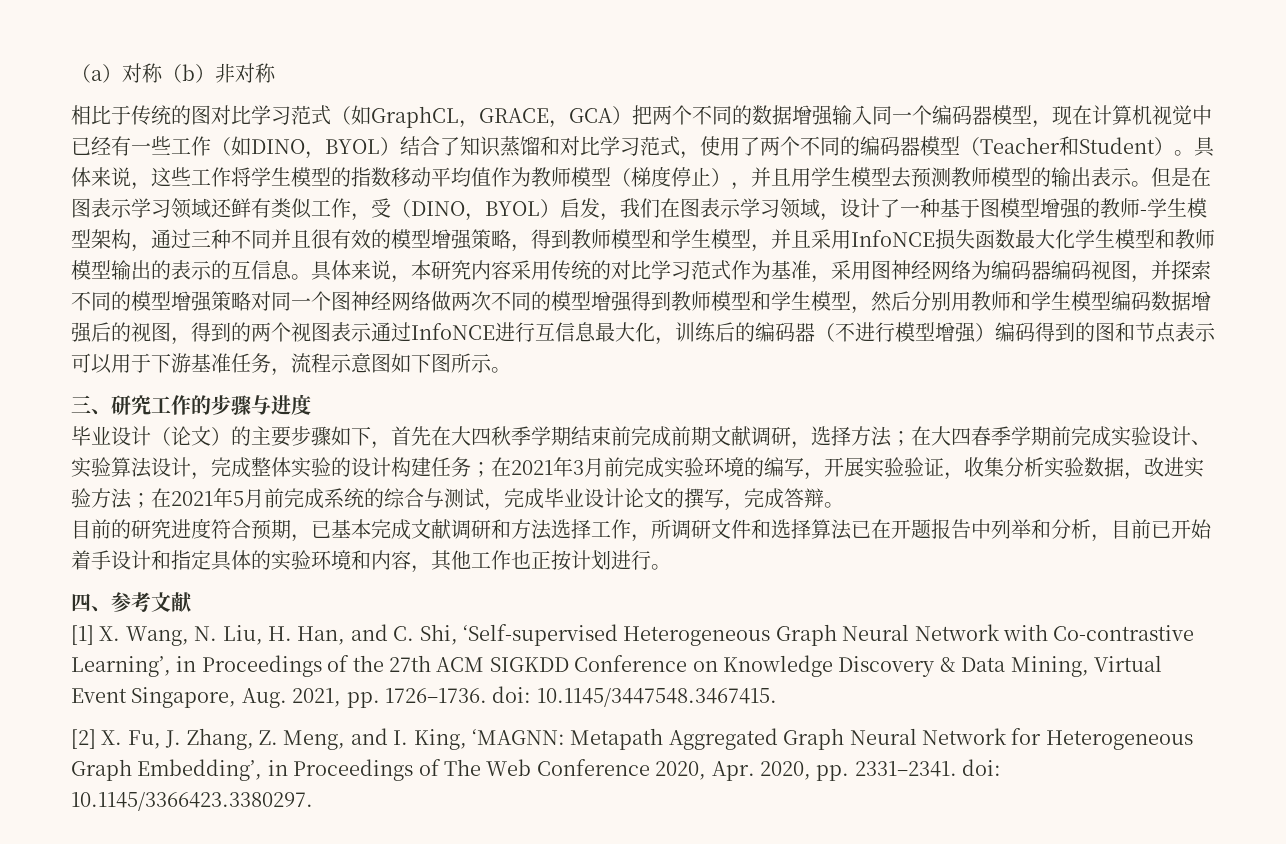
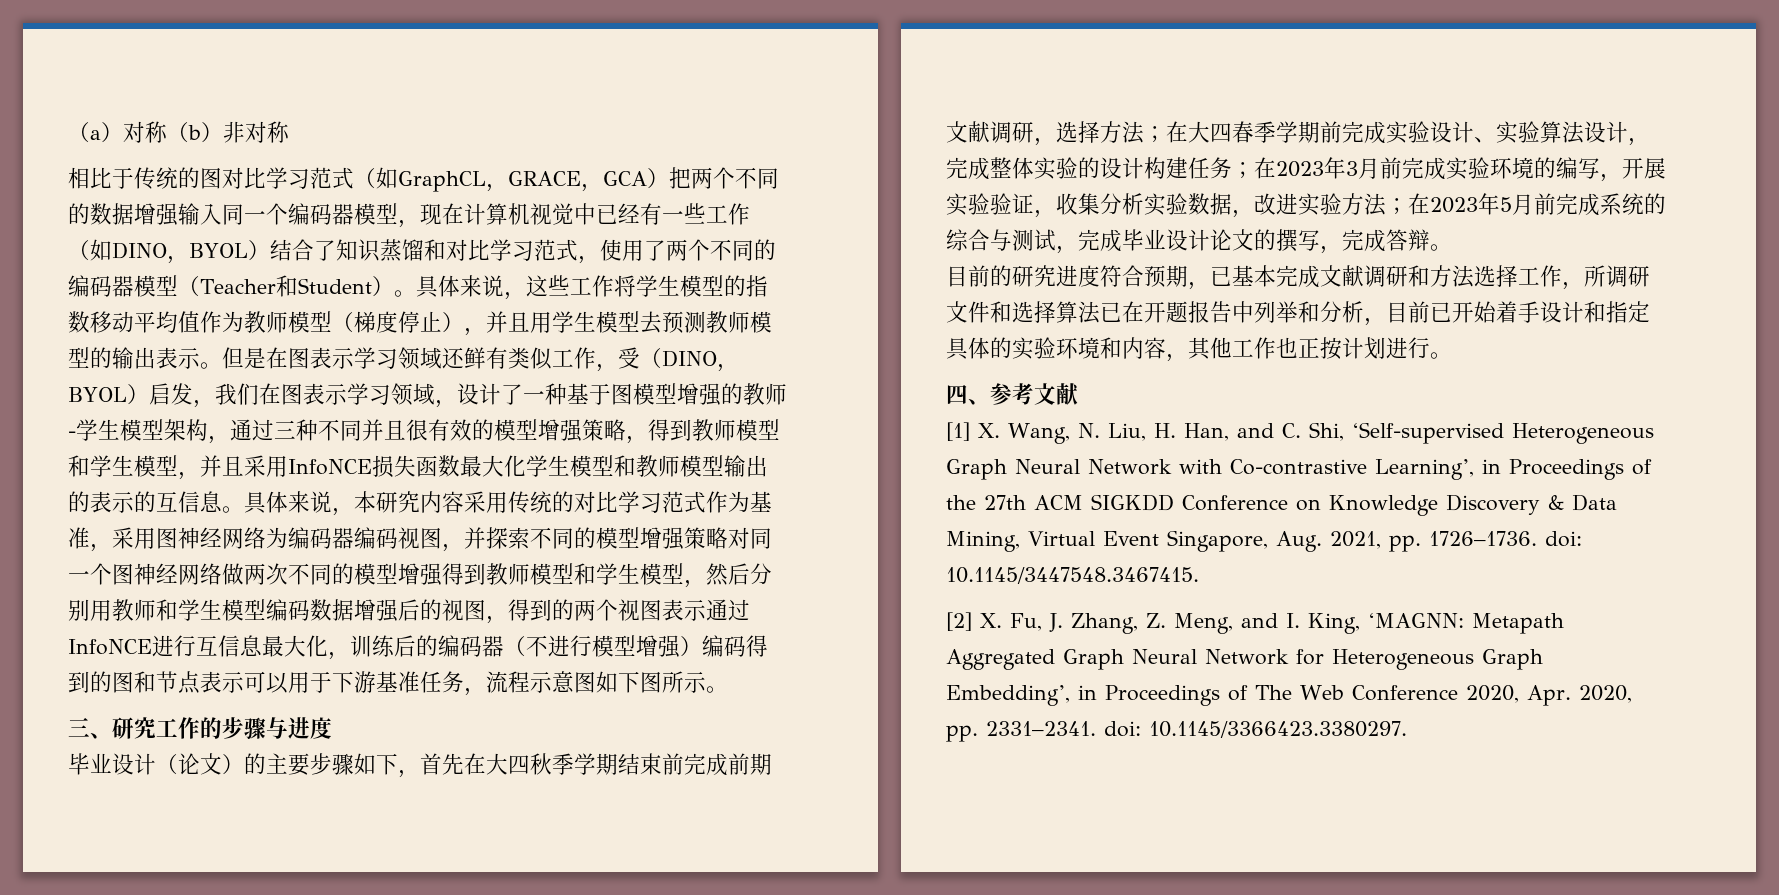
- 在2021年3月前完成实验环境的编写，开展实验验证，收集分析实验数据，改进实验方法；
+ 在2023年3月前完成实验环境的编写，开展实验验证，收集分析实验数据，改进实验方法；
- 在2021年5月前完成系统的综合与测试，完成毕业设计论文的撰写，完成答辩。
+ 在2023年5月前完成系统的综合与测试，完成毕业设计论文的撰写，完成答辩。

